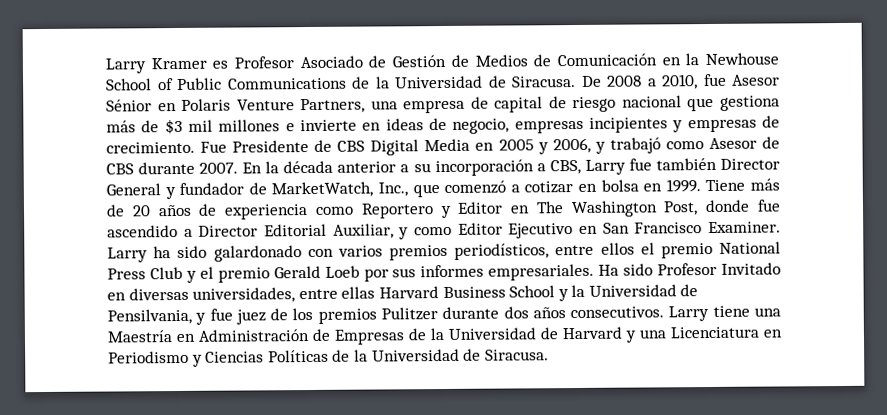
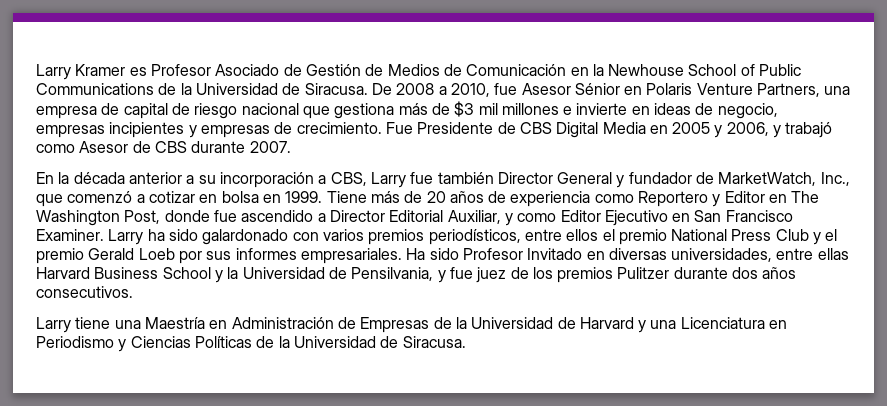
- Fue Presidente de CBS Digital Media en 2005 y 2006, y trabajó como Asesor de CBS durante 2007. En la década anterior a su incorporación a CBS, Larry fue también Director General y fundador de MarketWatch, Inc., que comenzó a cotizar en bolsa en 1999.
+ Fue Presidente de CBS Digital Media en 2005 y 2006, y trabajó como Asesor de CBS durante 2007.
+ En la década anterior a su incorporación a CBS, Larry fue también Director General y fundador de MarketWatch, Inc., que comenzó a cotizar en bolsa en 1999.
- Ha sido Profesor Invitado en diversas universidades, entre ellas Harvard Business School y la Universidad de Pensilvania, y fue juez de los premios Pulitzer durante dos años consecutivos. Larry tiene una Maestría en Administración de Empresas de la Universidad de Harvard y una Licenciatura en Periodismo y Ciencias Políticas de la Universidad de Siracusa.
+ Ha sido Profesor Invitado en diversas universidades, entre ellas Harvard Business School y la Universidad de Pensilvania, y fue juez de los premios Pulitzer durante dos años consecutivos.
+ Larry tiene una Maestría en Administración de Empresas de la Universidad de Harvard y una Licenciatura en Periodismo y Ciencias Políticas de la Universidad de Siracusa.

